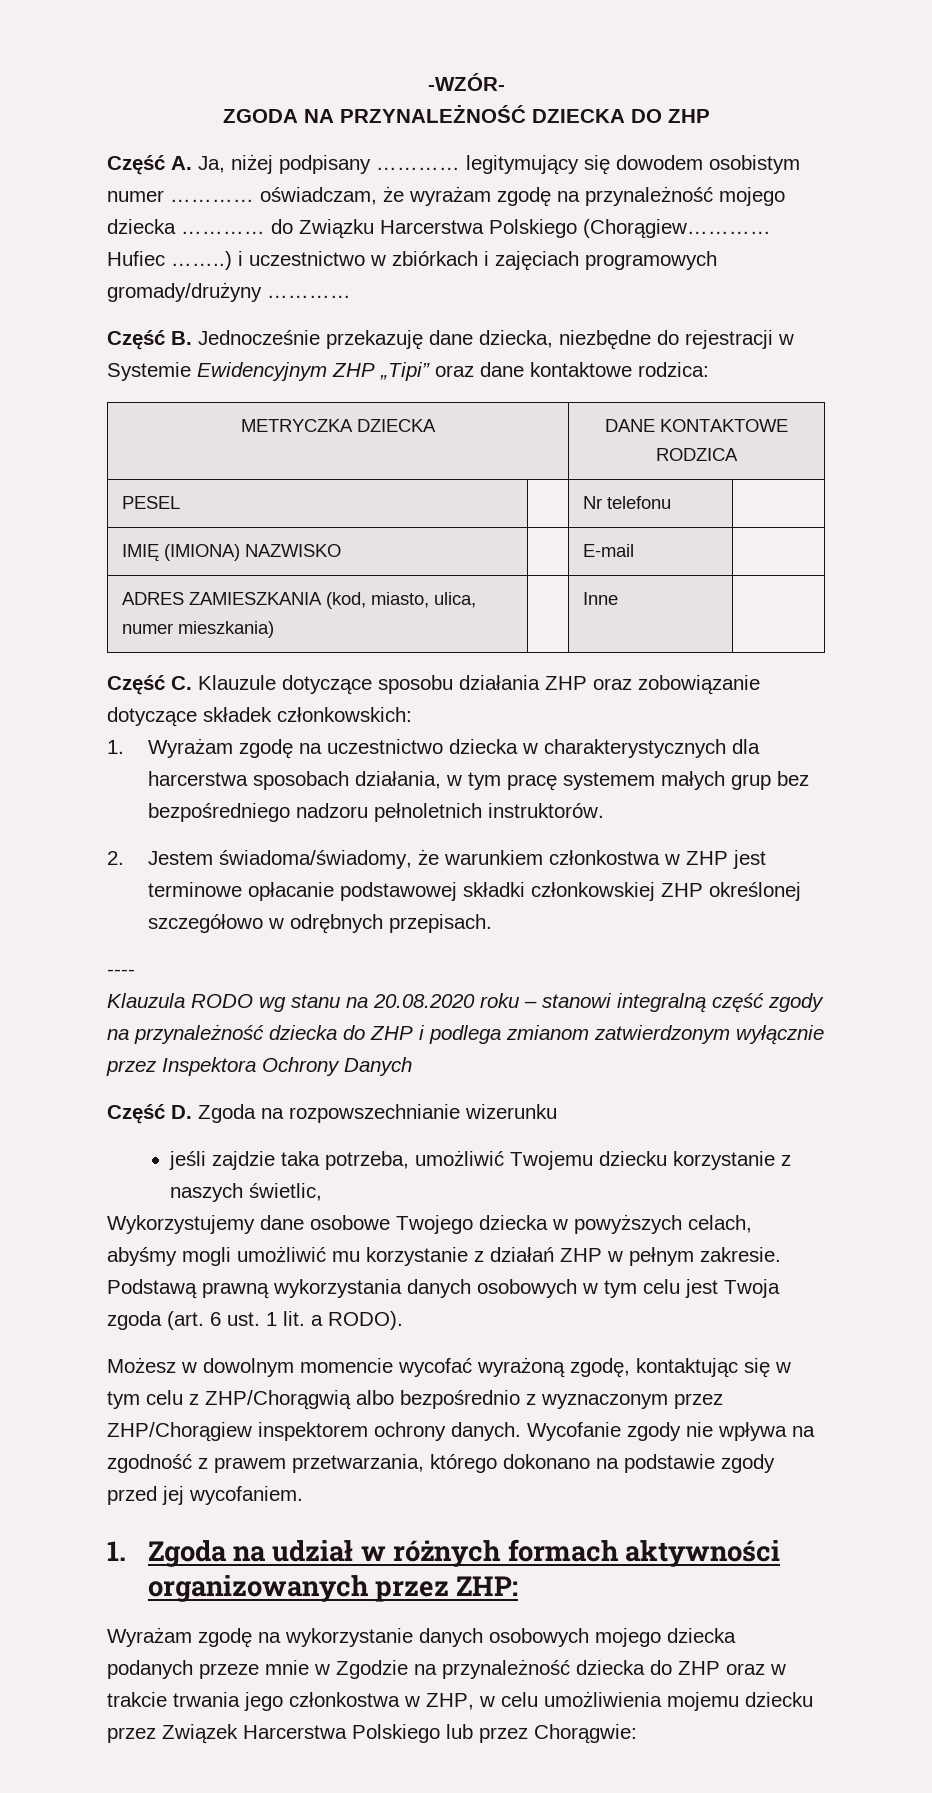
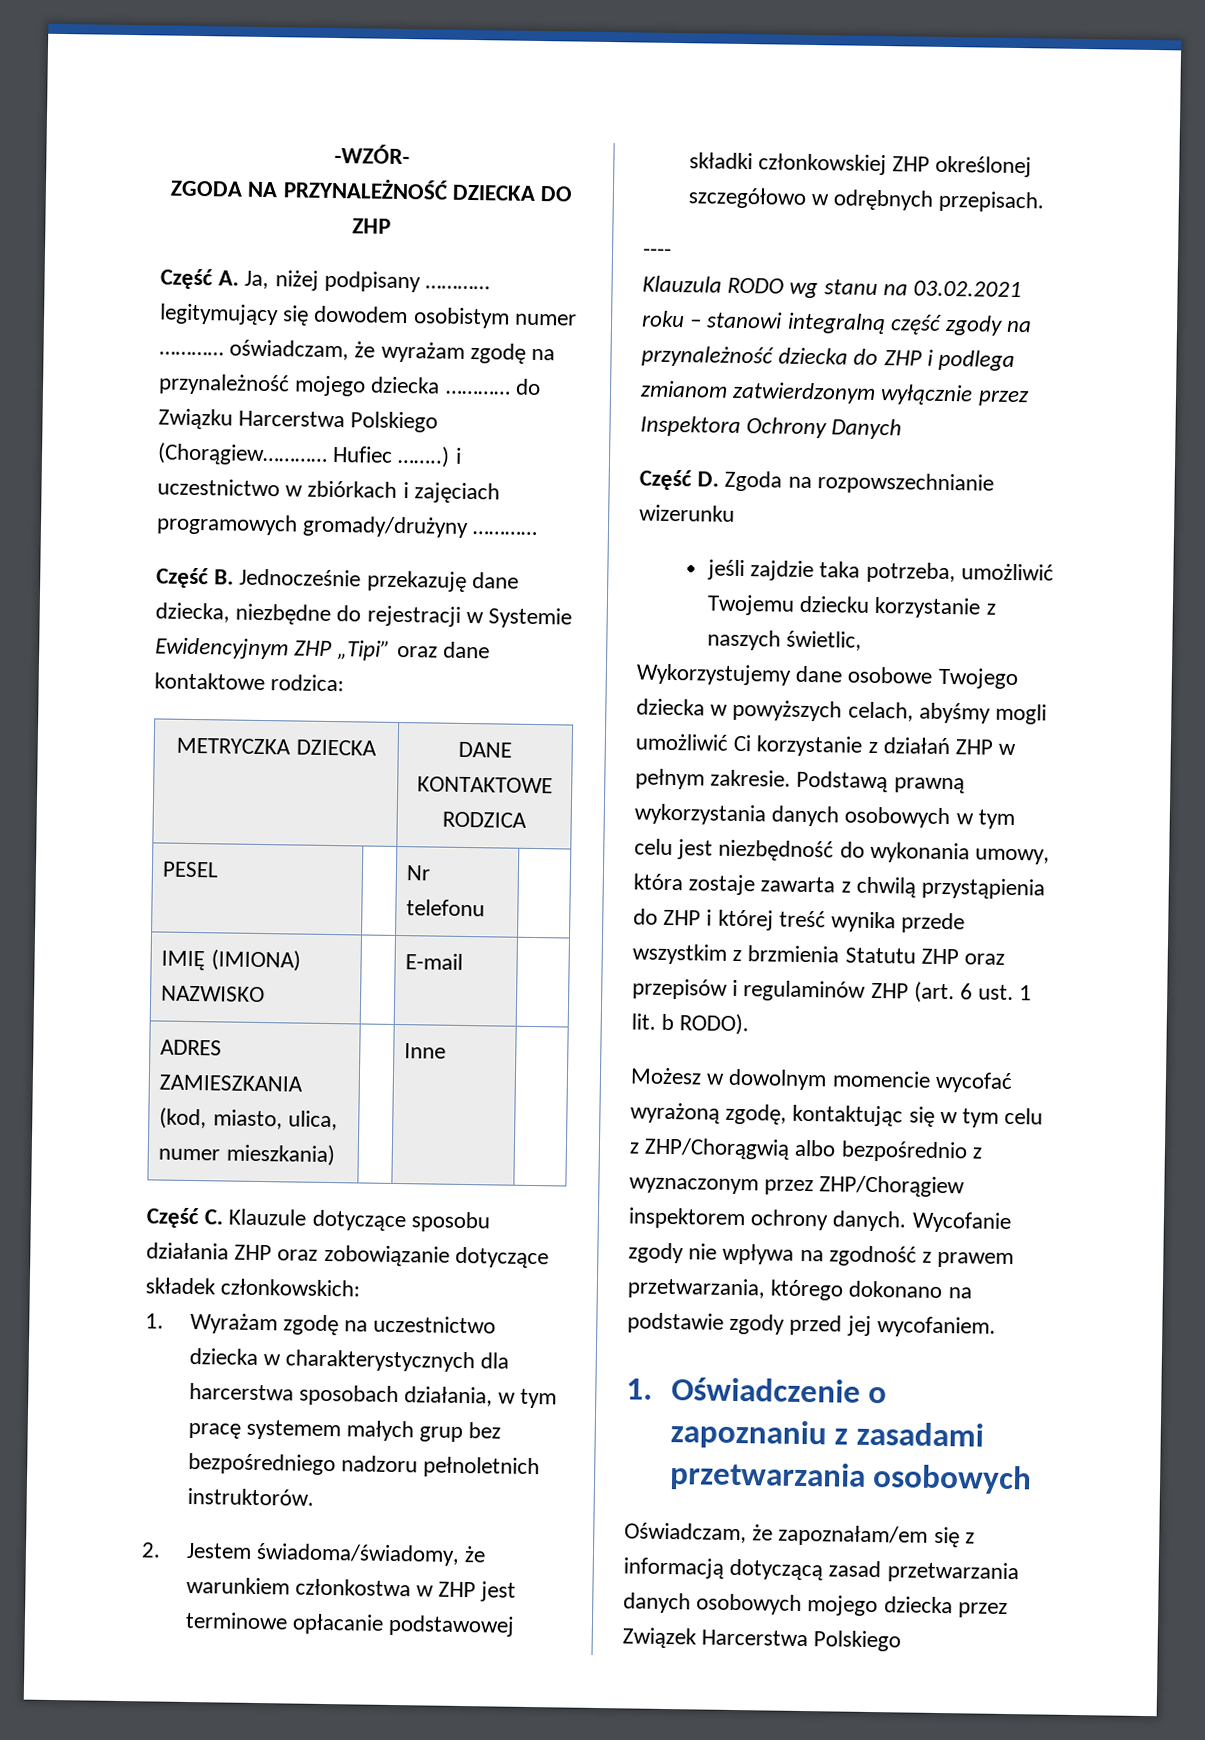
- Klauzula RODO wg stanu na 20.08.2020 roku – stanowi integralną część zgody na przynależność dziecka do ZHP i podlega zmianom zatwierdzonym wyłącznie przez Inspektora Ochrony Danych
+ Klauzula RODO wg stanu na 03.02.2021 roku – stanowi integralną część zgody na przynależność dziecka do ZHP i podlega zmianom zatwierdzonym wyłącznie przez Inspektora Ochrony Danych
- Wykorzystujemy dane osobowe Twojego dziecka w powyższych celach, abyśmy mogli umożliwić mu korzystanie z działań ZHP w pełnym zakresie.
+ Wykorzystujemy dane osobowe Twojego dziecka w powyższych celach, abyśmy mogli umożliwić Ci korzystanie z działań ZHP w pełnym zakresie.
- Podstawą prawną wykorzystania danych osobowych w tym celu jest Twoja zgoda (art. 6 ust. 1 lit. a RODO).
+ Podstawą prawną wykorzystania danych osobowych w tym celu jest niezbędność do wykonania umowy, która zostaje zawarta z chwilą przystąpienia do ZHP i której treść wynika przede wszystkim z brzmienia Statutu ZHP oraz przepisów i regulaminów ZHP (art. 6 ust. 1 lit. b RODO).
- 1. Zgoda na udział w różnych formach aktywności organizowanych przez ZHP:
- Wyrażam zgodę na wykorzystanie danych osobowych mojego dziecka podanych przeze mnie w Zgodzie na przynależność dziecka do ZHP oraz w trakcie trwania jego członkostwa w ZHP, w celu umożliwienia mojemu dziecku przez Związek Harcerstwa Polskiego lub przez Chorągwie:
+ 1. Oświadczenie o zapoznaniu z zasadami przetwarzania osobowych
+ Oświadczam, że zapoznałam/em się z informacją dotyczącą zasad przetwarzania danych osobowych mojego dziecka przez Związek Harcerstwa Polskiego

